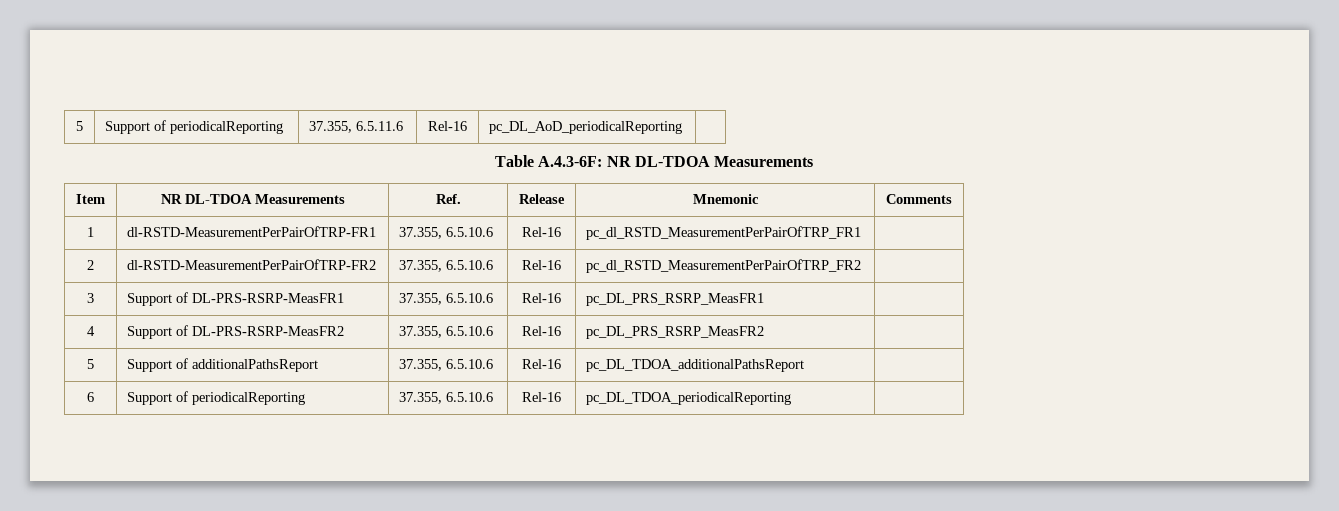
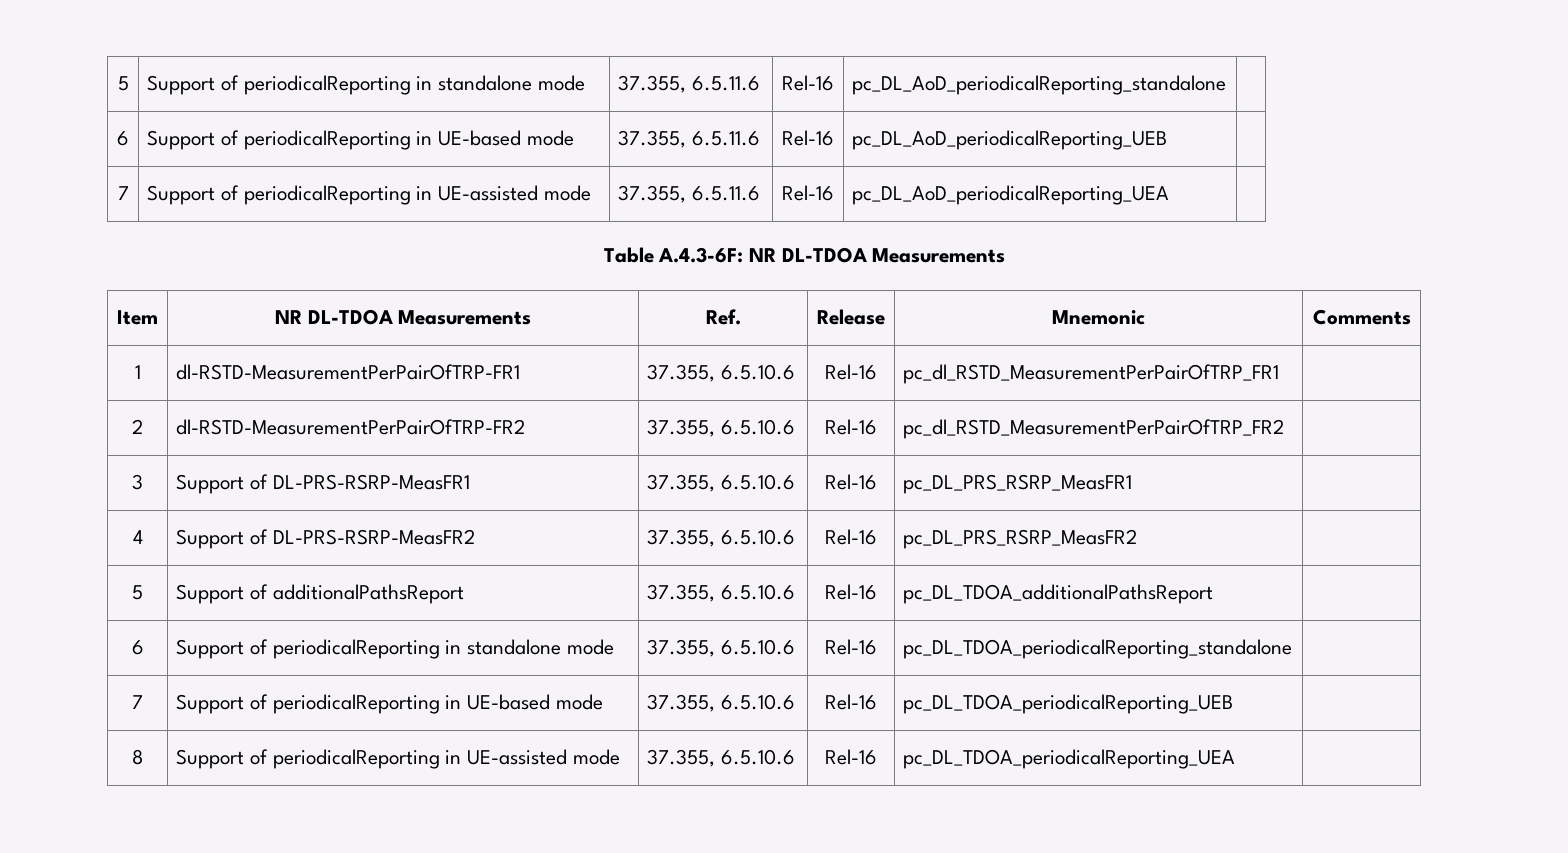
- 5 | Support of periodicalReporting | 37.355, 6.5.11.6 | Rel-16 | pc_DL_AoD_periodicalReporting |
+ 5 | Support of periodicalReporting in standalone mode | 37.355, 6.5.11.6 | Rel-16 | pc_DL_AoD_periodicalReporting_standalone |
+ 6 | Support of periodicalReporting in UE-based mode | 37.355, 6.5.11.6 | Rel-16 | pc_DL_AoD_periodicalReporting_UEB |
+ 7 | Support of periodicalReporting in UE-assisted mode | 37.355, 6.5.11.6 | Rel-16 | pc_DL_AoD_periodicalReporting_UEA |
- 6 | Support of periodicalReporting | 37.355, 6.5.10.6 | Rel-16 | pc_DL_TDOA_periodicalReporting |
+ 6 | Support of periodicalReporting in standalone mode | 37.355, 6.5.10.6 | Rel-16 | pc_DL_TDOA_periodicalReporting_standalone |
+ 7 | Support of periodicalReporting in UE-based mode | 37.355, 6.5.10.6 | Rel-16 | pc_DL_TDOA_periodicalReporting_UEB |
+ 8 | Support of periodicalReporting in UE-assisted mode | 37.355, 6.5.10.6 | Rel-16 | pc_DL_TDOA_periodicalReporting_UEA |

